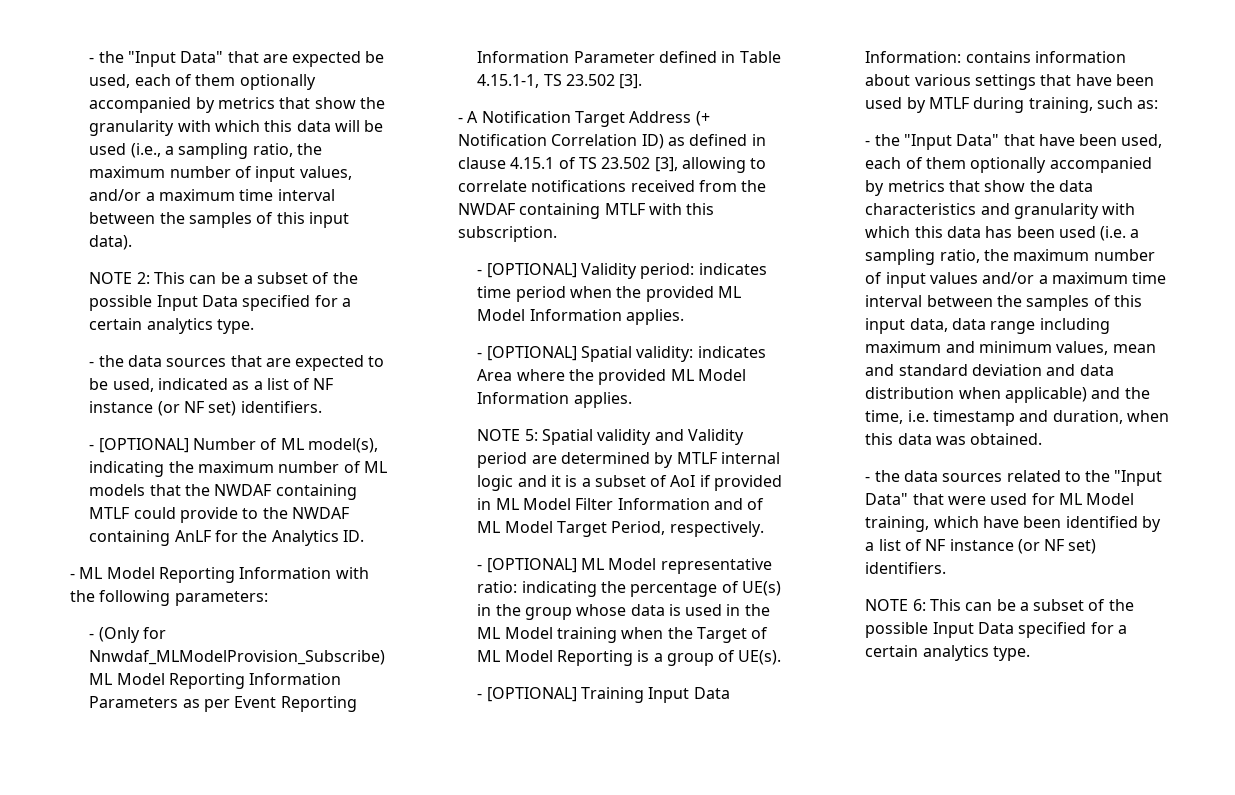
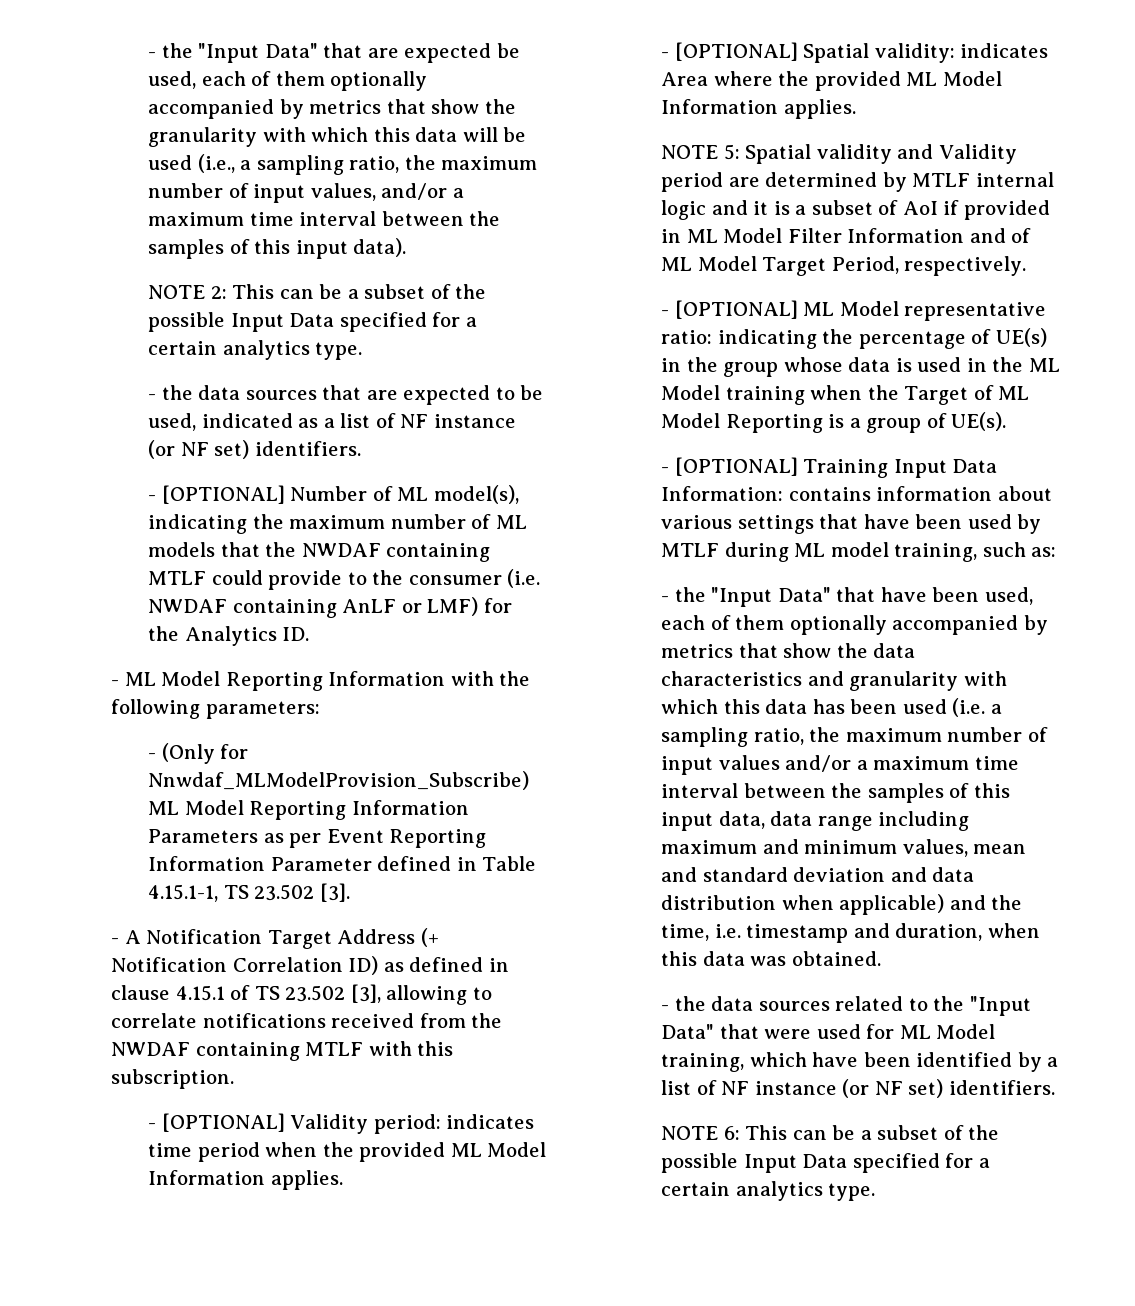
- - [OPTIONAL] Number of ML model(s), indicating the maximum number of ML models that the NWDAF containing MTLF could provide to the NWDAF containing AnLF for the Analytics ID.
+ - [OPTIONAL] Number of ML model(s), indicating the maximum number of ML models that the NWDAF containing MTLF could provide to the consumer (i.e. NWDAF containing AnLF or LMF) for the Analytics ID.
- - [OPTIONAL] Training Input Data Information: contains information about various settings that have been used by MTLF during training, such as:
+ - [OPTIONAL] Training Input Data Information: contains information about various settings that have been used by MTLF during ML model training, such as:

